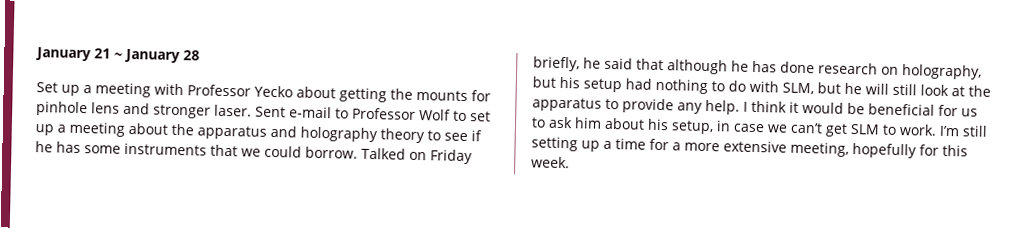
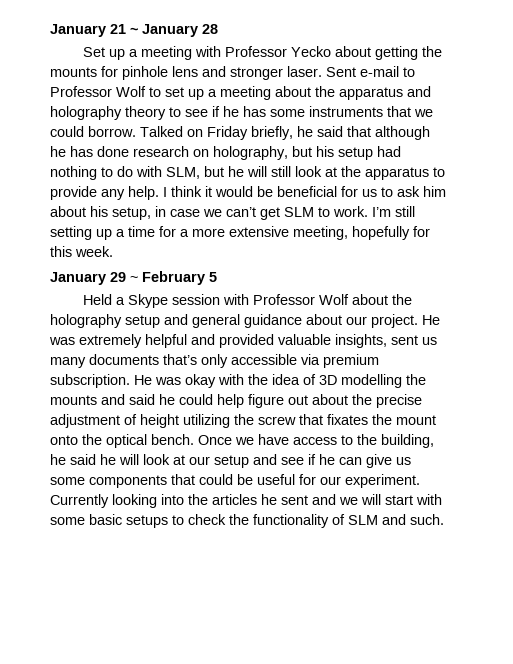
+ January 29 ~ February 5
+ Held a Skype session with Professor Wolf about the holography setup and general guidance about our project. He was extremely helpful and provided valuable insights, sent us many documents that’s only accessible via premium subscription. He was okay with the idea of 3D modelling the mounts and said he could help figure out about the precise adjustment of height utilizing the screw that fixates the mount onto the optical bench. Once we have access to the building, he said he will look at our setup and see if he can give us some components that could be useful for our experiment. Currently looking into the articles he sent and we will start with some basic setups to check the functionality of SLM and such.

